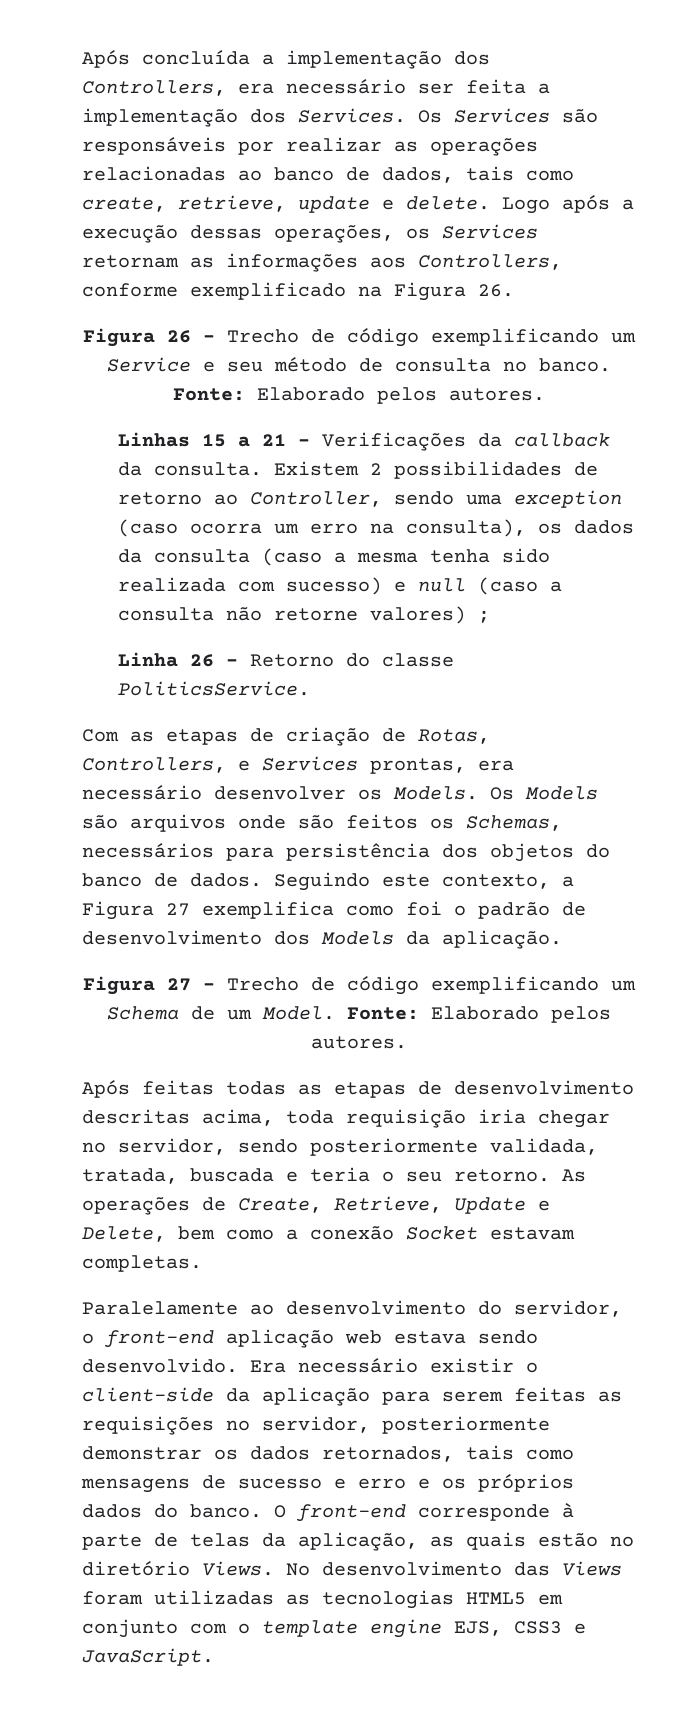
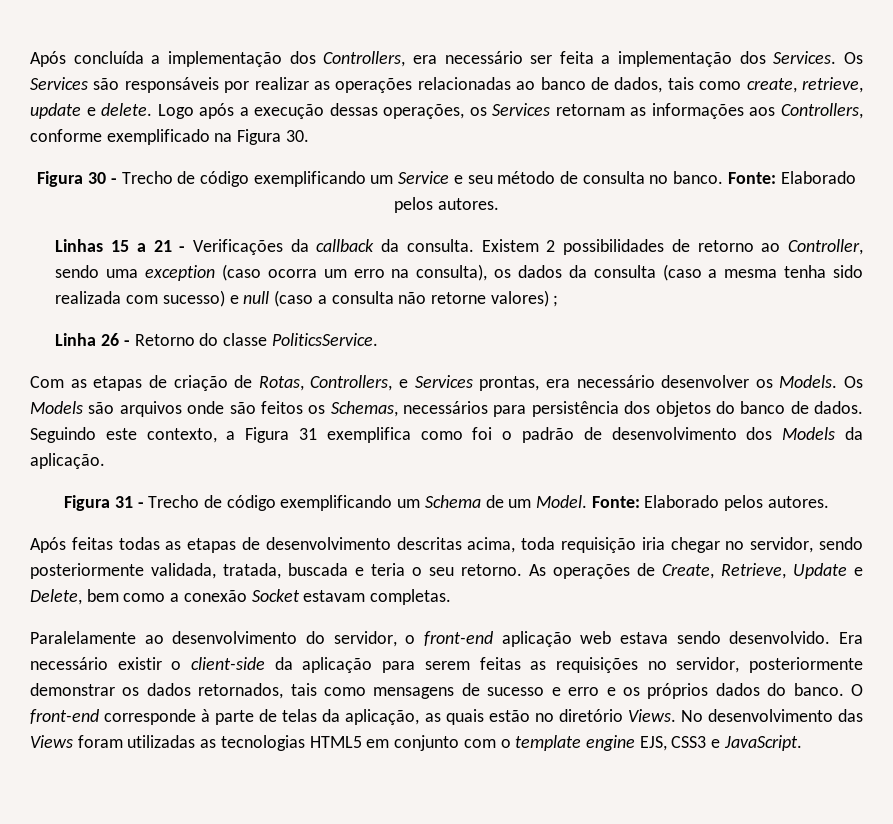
- Logo após a execução dessas operações, os Services retornam as informações aos Controllers, conforme exemplificado na Figura 26.
- Figura 26 - Trecho de código exemplificando um Service e seu método de consulta no banco.
+ Logo após a execução dessas operações, os Services retornam as informações aos Controllers, conforme exemplificado na Figura 30.
+ Figura 30 - Trecho de código exemplificando um Service e seu método de consulta no banco.
- Seguindo este contexto, a Figura 27 exemplifica como foi o padrão de desenvolvimento dos Models da aplicação.
+ Seguindo este contexto, a Figura 31 exemplifica como foi o padrão de desenvolvimento dos Models da aplicação.
- Figura 27 - Trecho de código exemplificando um Schema de um Model.
+ Figura 31 - Trecho de código exemplificando um Schema de um Model.

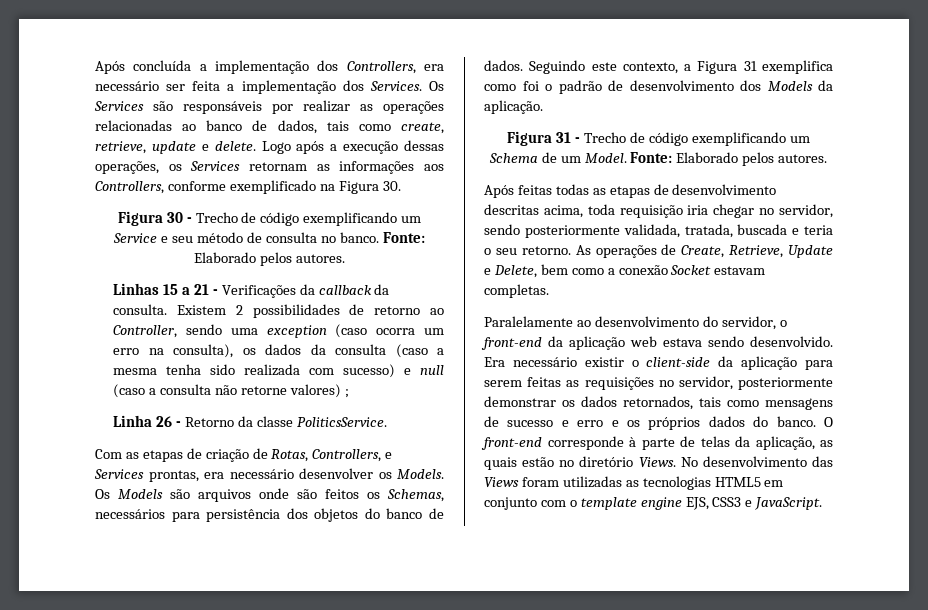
- Linha 26 - Retorno do classe PoliticsService.
+ Linha 26 - Retorno da classe PoliticsService.
- Paralelamente ao desenvolvimento do servidor, o front-end aplicação web estava sendo desenvolvido.
+ Paralelamente ao desenvolvimento do servidor, o front-end da aplicação web estava sendo desenvolvido.

